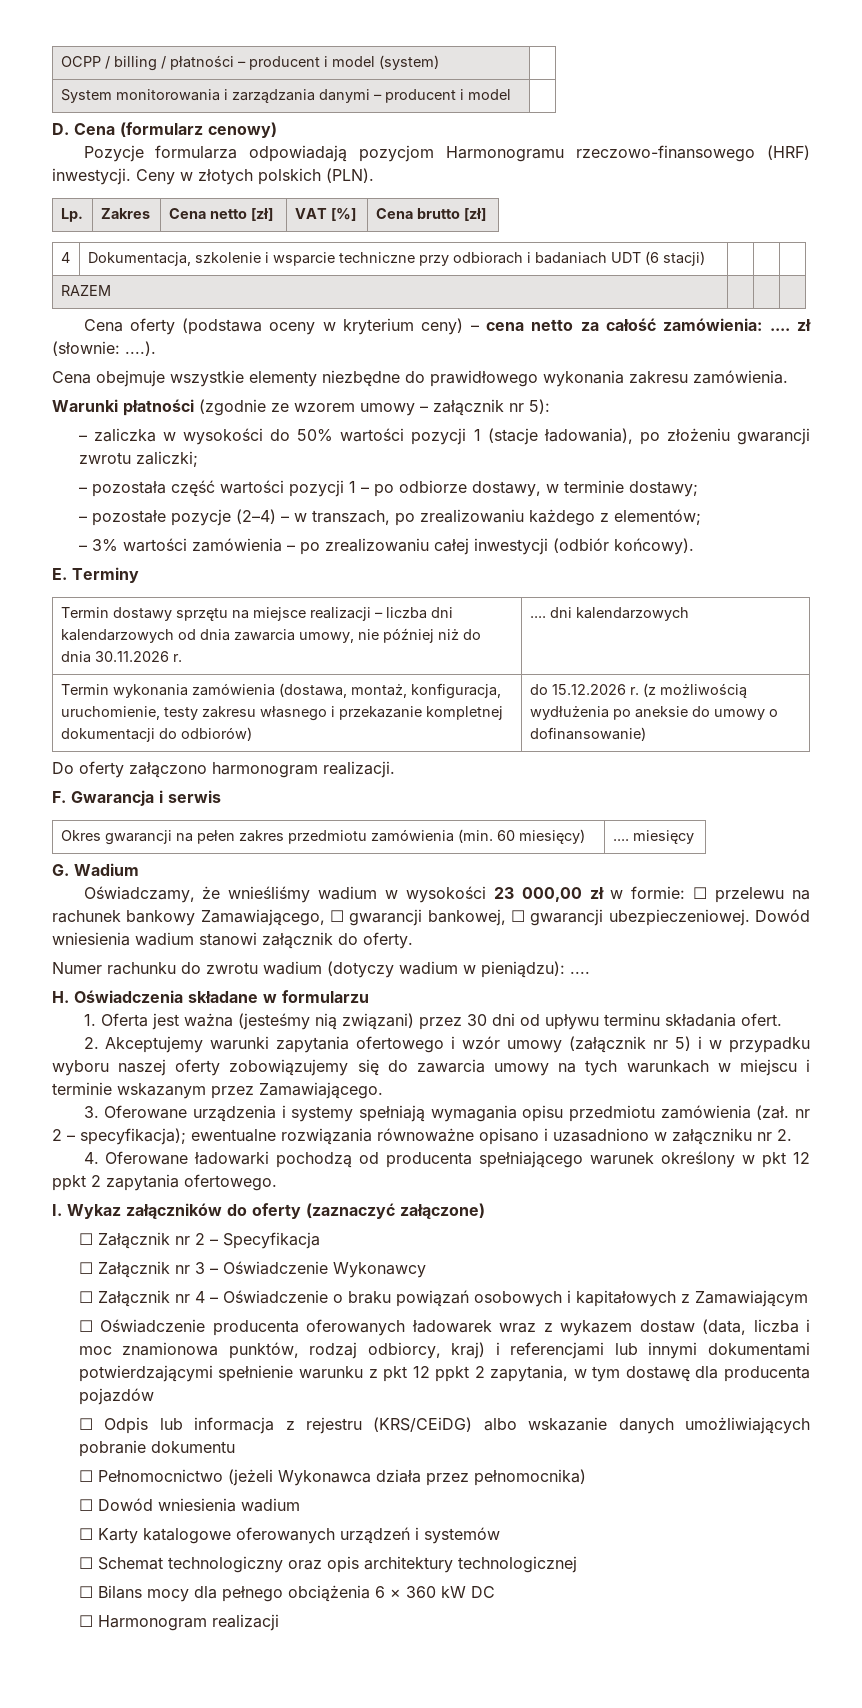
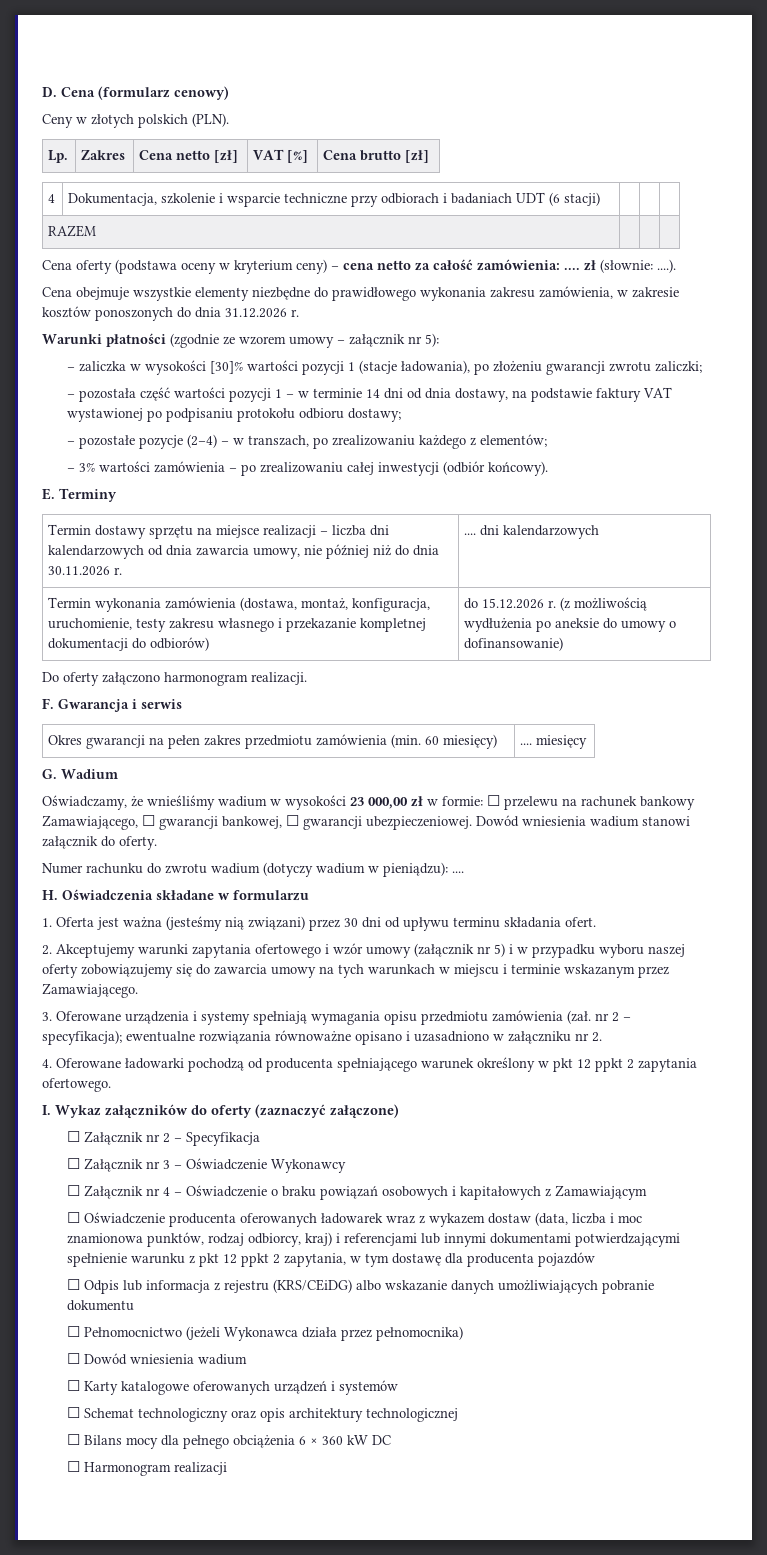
- OCPP / billing / płatności – producent i model (system) |
- System monitorowania i zarządzania danymi – producent i model |
  D. Cena (formularz cenowy)
- Pozycje formularza odpowiadają pozycjom Harmonogramu rzeczowo-finansowego (HRF) inwestycji. Ceny w złotych polskich (PLN).
+ Ceny w złotych polskich (PLN).
- Cena obejmuje wszystkie elementy niezbędne do prawidłowego wykonania zakresu zamówienia.
+ Cena obejmuje wszystkie elementy niezbędne do prawidłowego wykonania zakresu zamówienia, w zakresie kosztów ponoszonych do dnia 31.12.2026 r.
- – zaliczka w wysokości do 50% wartości pozycji 1 (stacje ładowania), po złożeniu gwarancji zwrotu zaliczki;
+ – zaliczka w wysokości [30]% wartości pozycji 1 (stacje ładowania), po złożeniu gwarancji zwrotu zaliczki;
- – pozostała część wartości pozycji 1 – po odbiorze dostawy, w terminie dostawy;
+ – pozostała część wartości pozycji 1 – w terminie 14 dni od dnia dostawy, na podstawie faktury VAT wystawionej po podpisaniu protokołu odbioru dostawy;

